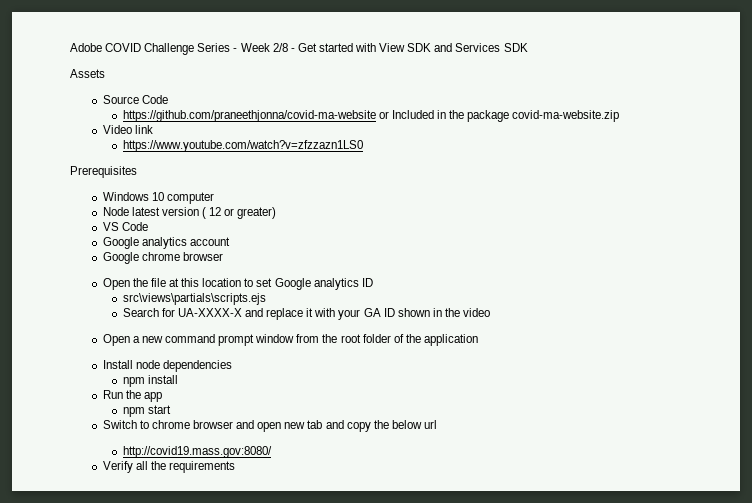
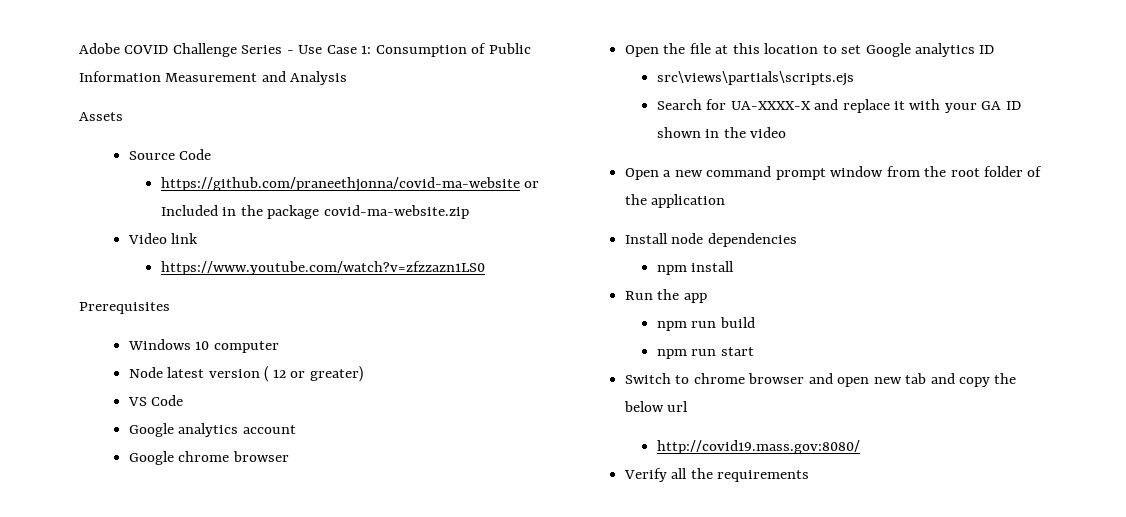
- Adobe COVID Challenge Series - Week 2/8 - Get started with View SDK and Services SDK
+ Adobe COVID Challenge Series - Use Case 1: Consumption of Public Information Measurement and Analysis
- npm start
+ npm run build
+ npm run start

